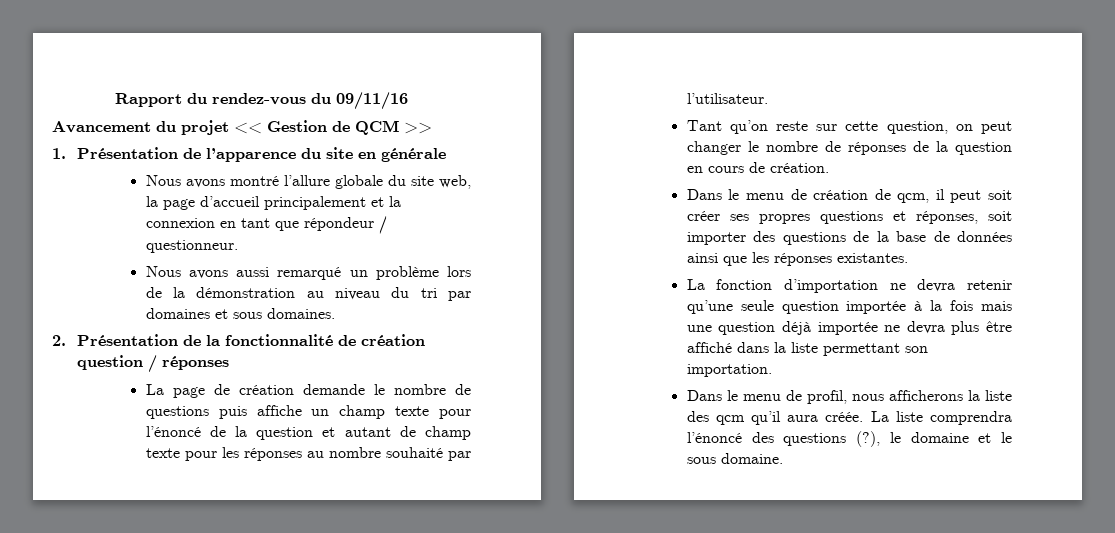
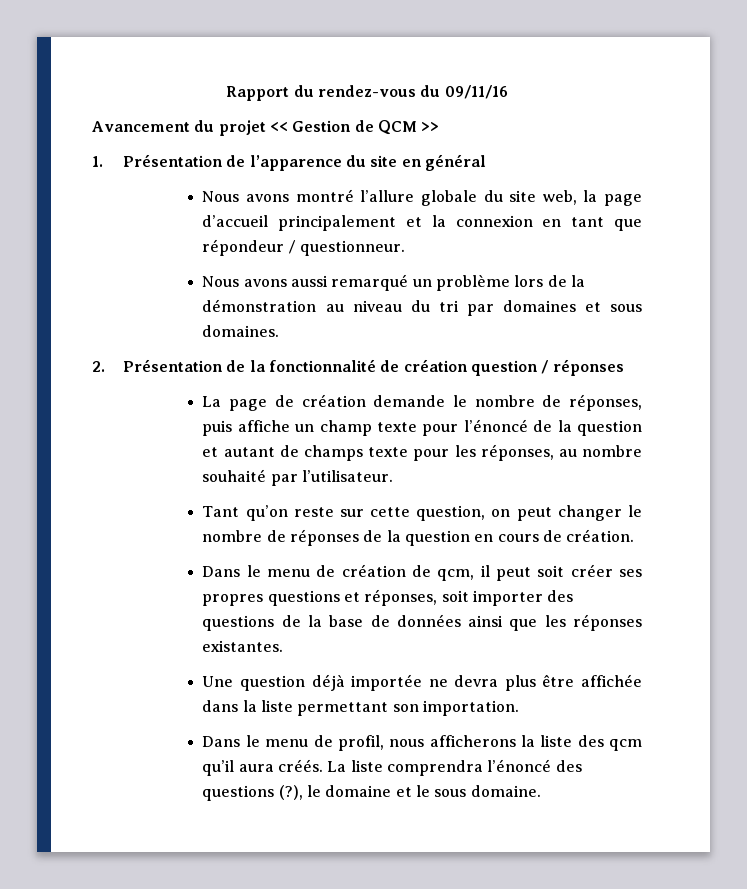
- 1. Présentation de l’apparence du site en générale
+ 1. Présentation de l’apparence du site en général
- La page de création demande le nombre de questions puis affiche un champ texte pour l’énoncé de la question et autant de champ texte pour les réponses au nombre souhaité par l’utilisateur.
+ La page de création demande le nombre de réponses, puis affiche un champ texte pour l’énoncé de la question et autant de champs texte pour les réponses, au nombre souhaité par l’utilisateur.
- La fonction d’importation ne devra retenir qu’une seule question importée à la fois mais une question déjà importée ne devra plus être affiché dans la liste permettant son importation.
+ Une question déjà importée ne devra plus être affichée dans la liste permettant son importation.
- Dans le menu de profil, nous afficherons la liste des qcm qu’il aura créée.
+ Dans le menu de profil, nous afficherons la liste des qcm qu’il aura créés.

